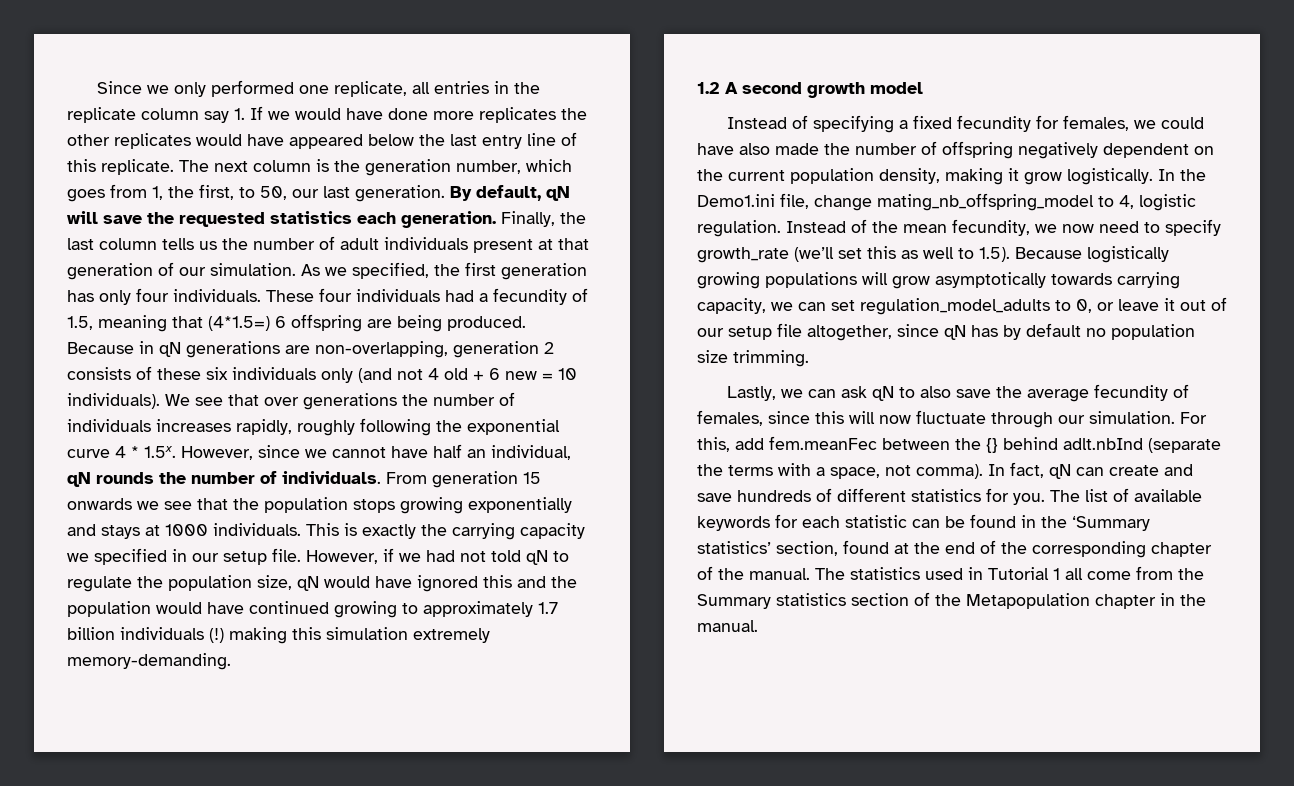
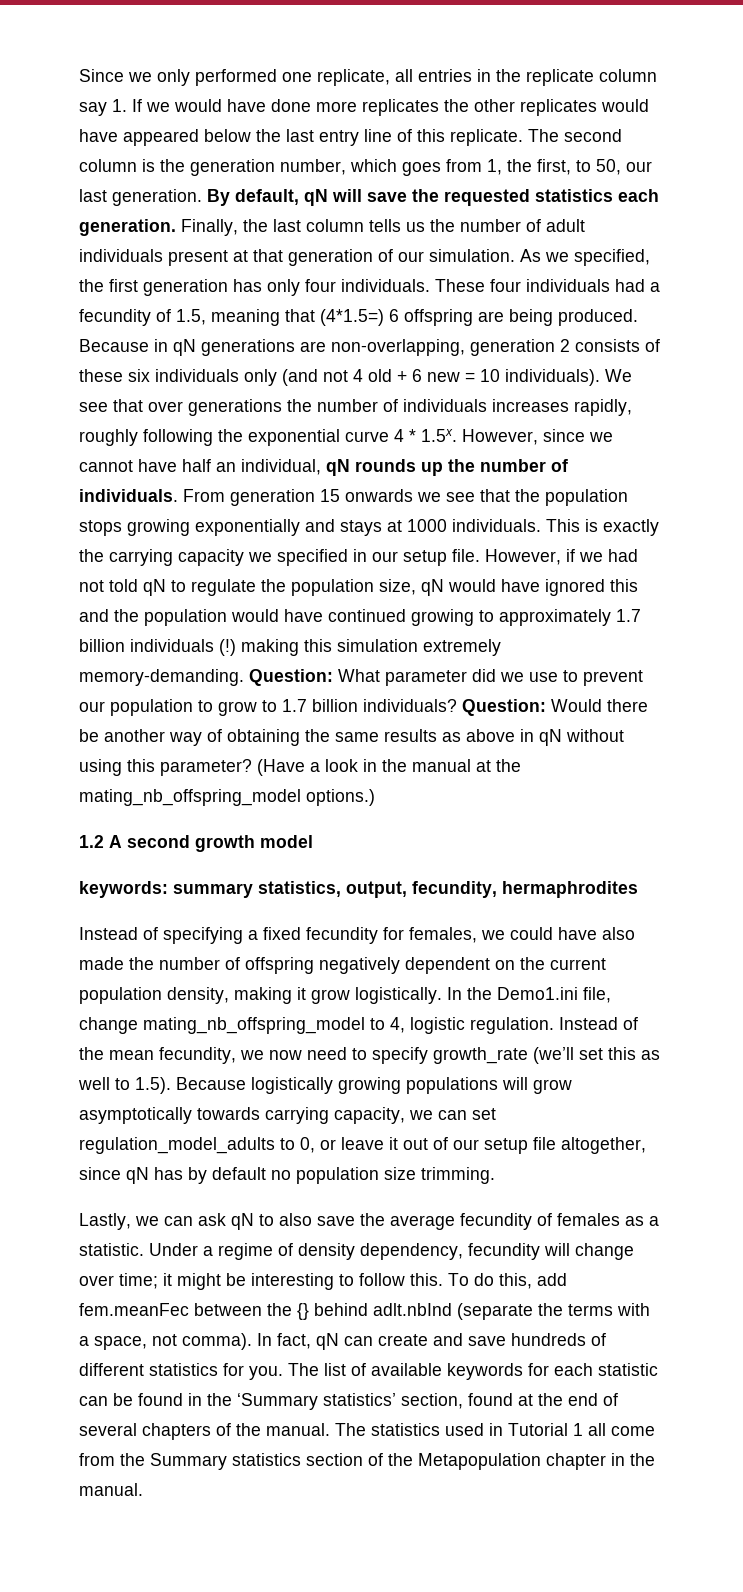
- The next column is the generation number, which goes from 1, the first, to 50, our last generation.
+ The second column is the generation number, which goes from 1, the first, to 50, our last generation.
- We see that over generations the number of individuals increases rapidly, roughly following the exponential curve 4 * 1.5x. However, since we cannot have half an individual, qN rounds the number of individuals.
+ We see that over generations the number of individuals increases rapidly, roughly following the exponential curve 4 * 1.5x. However, since we cannot have half an individual, qN rounds up the number of individuals.
+ Question: What parameter did we use to prevent our population to grow to 1.7 billion individuals? Question: Would there be another way of obtaining the same results as above in qN without using this parameter? (Have a look in the manual at the mating_nb_offspring_model options.)
+ keywords: summary statistics, output, fecundity, hermaphrodites
- Lastly, we can ask qN to also save the average fecundity of females, since this will now fluctuate through our simulation. For this, add fem.meanFec between the {} behind adlt.nbInd (separate the terms with a space, not comma).
+ Lastly, we can ask qN to also save the average fecundity of females as a statistic. Under a regime of density dependency, fecundity will change over time; it might be interesting to follow this. To do this, add fem.meanFec between the {} behind adlt.nbInd (separate the terms with a space, not comma).
- The list of available keywords for each statistic can be found in the ‘Summary statistics’ section, found at the end of the corresponding chapter of the manual.
+ The list of available keywords for each statistic can be found in the ‘Summary statistics’ section, found at the end of several chapters of the manual.

